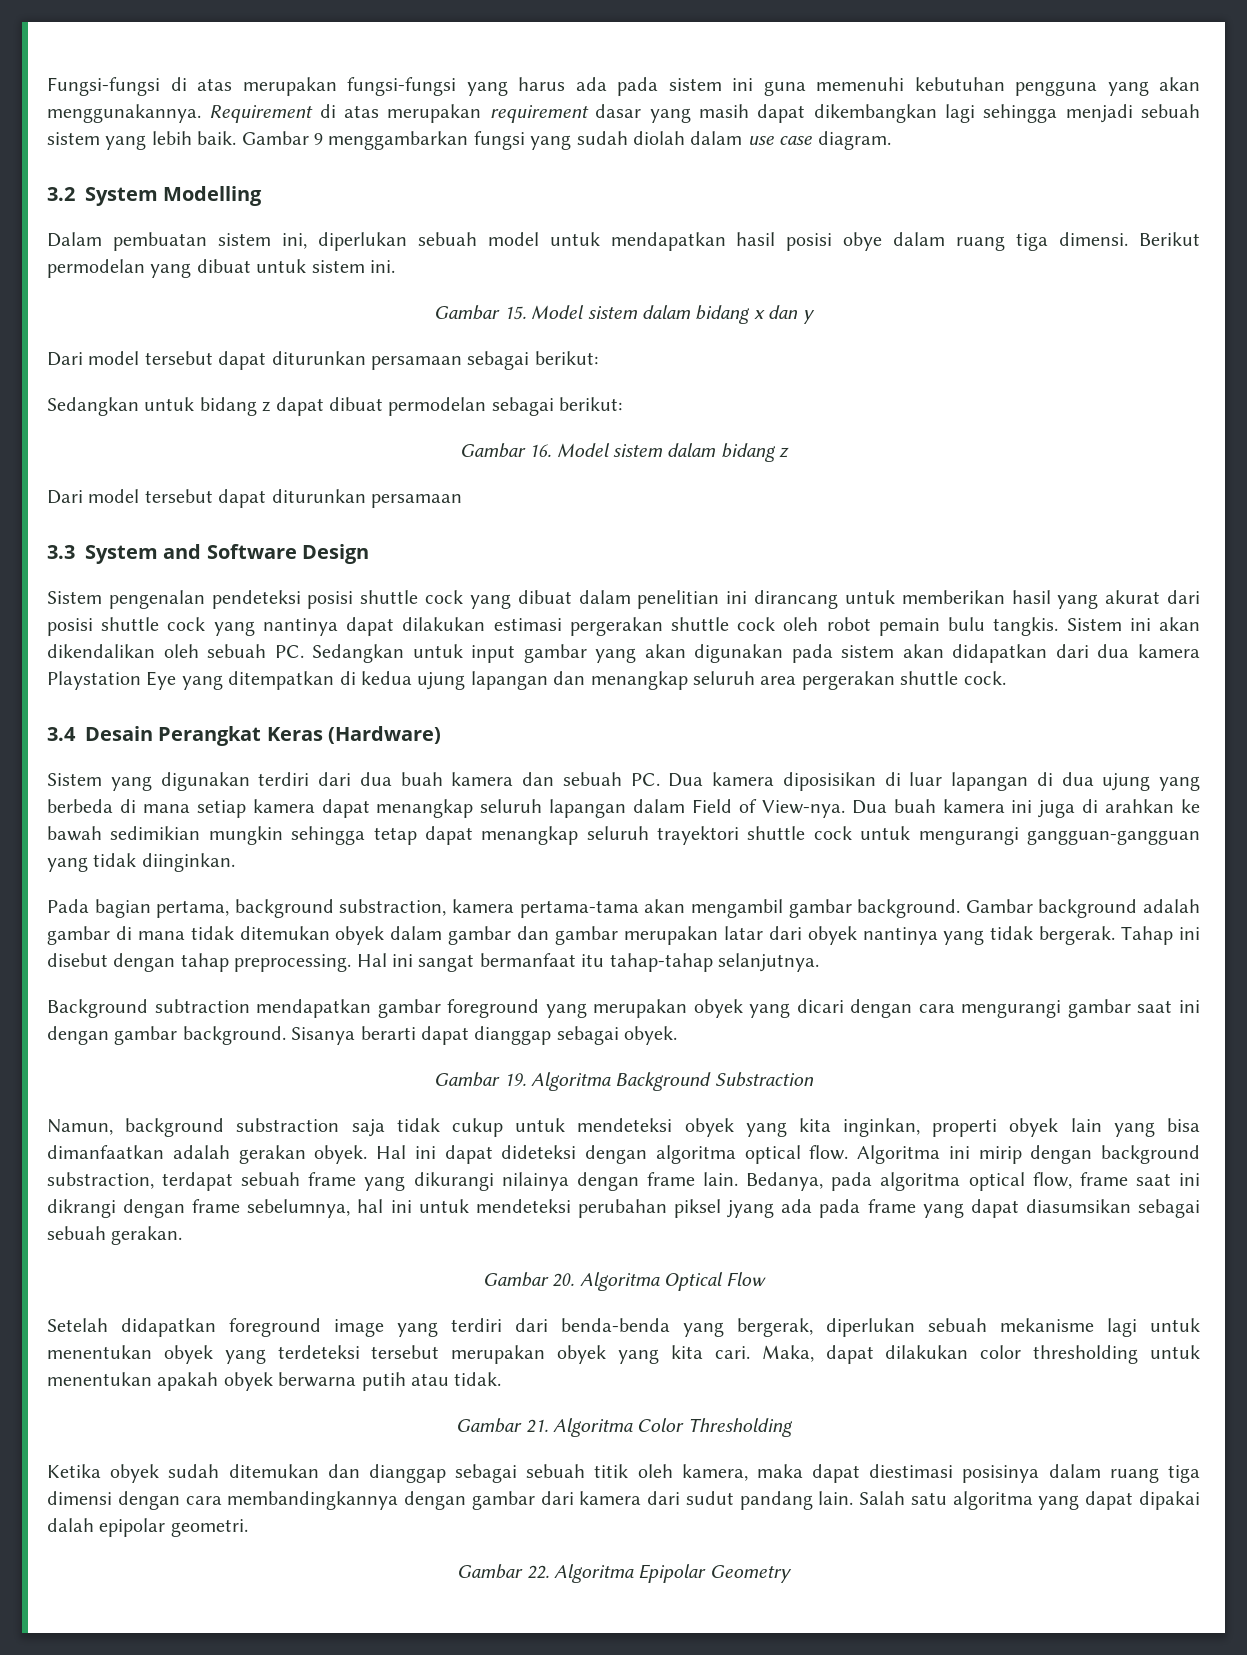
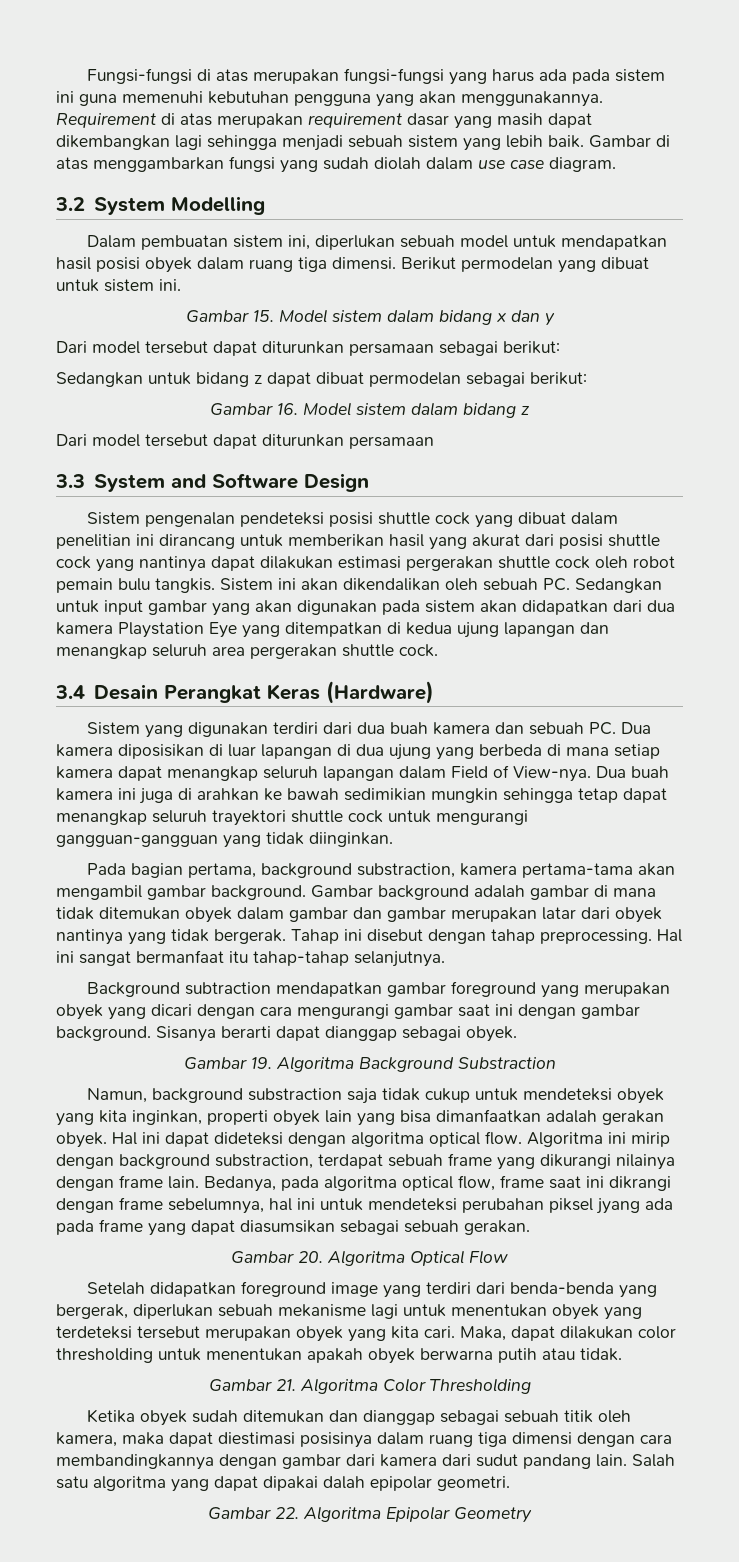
- Gambar 9 menggambarkan fungsi yang sudah diolah dalam use case diagram.
+ Gambar di atas menggambarkan fungsi yang sudah diolah dalam use case diagram.
- Dalam pembuatan sistem ini, diperlukan sebuah model untuk mendapatkan hasil posisi obye dalam ruang tiga dimensi.
+ Dalam pembuatan sistem ini, diperlukan sebuah model untuk mendapatkan hasil posisi obyek dalam ruang tiga dimensi.

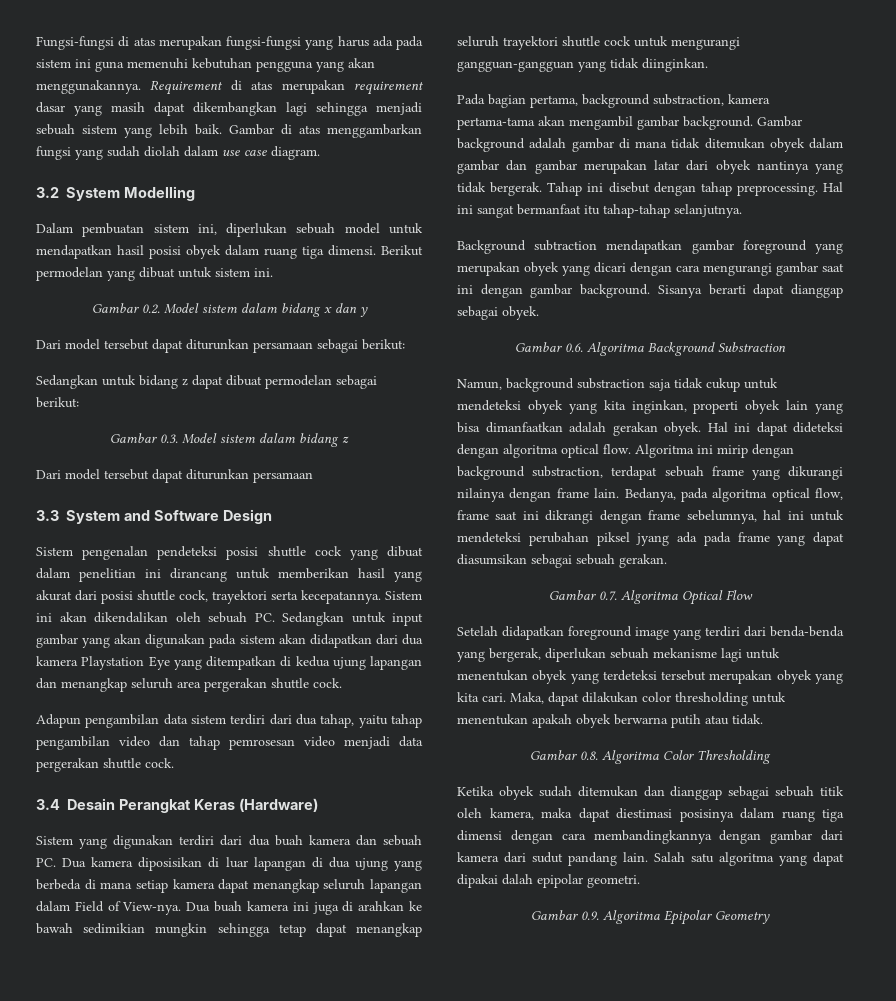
- Gambar 15. Model sistem dalam bidang x dan y
+ Gambar 0.2. Model sistem dalam bidang x dan y
- Gambar 16. Model sistem dalam bidang z
+ Gambar 0.3. Model sistem dalam bidang z
- Sistem pengenalan pendeteksi posisi shuttle cock yang dibuat dalam penelitian ini dirancang untuk memberikan hasil yang akurat dari posisi shuttle cock yang nantinya dapat dilakukan estimasi pergerakan shuttle cock oleh robot pemain bulu tangkis.
+ Sistem pengenalan pendeteksi posisi shuttle cock yang dibuat dalam penelitian ini dirancang untuk memberikan hasil yang akurat dari posisi shuttle cock, trayektori serta kecepatannya.
+ Adapun pengambilan data sistem terdiri dari dua tahap, yaitu tahap pengambilan video dan tahap pemrosesan video menjadi data pergerakan shuttle cock.
- Gambar 19. Algoritma Background Substraction
+ Gambar 0.6. Algoritma Background Substraction
- Gambar 20. Algoritma Optical Flow
+ Gambar 0.7. Algoritma Optical Flow
- Gambar 21. Algoritma Color Thresholding
+ Gambar 0.8. Algoritma Color Thresholding
- Gambar 22. Algoritma Epipolar Geometry
+ Gambar 0.9. Algoritma Epipolar Geometry

